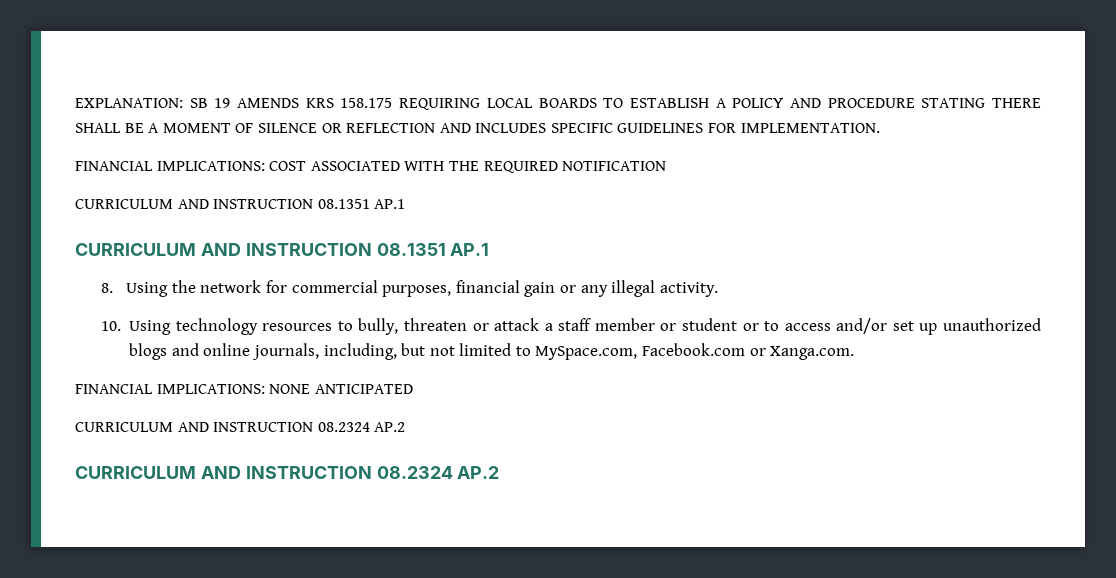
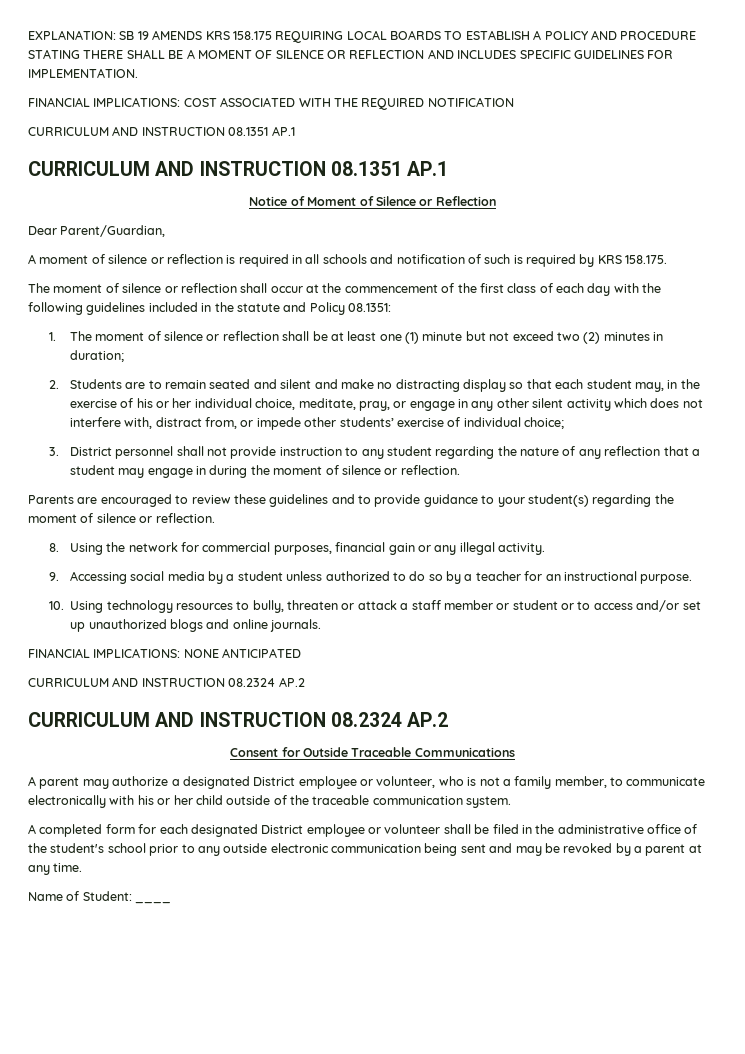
+ Notice of Moment of Silence or Reflection
+ Dear Parent/Guardian,
+ A moment of silence or reflection is required in all schools and notification of such is required by KRS 158.175.
+ The moment of silence or reflection shall occur at the commencement of the first class of each day with the following guidelines included in the statute and Policy 08.1351:
+ 1. The moment of silence or reflection shall be at least one (1) minute but not exceed two (2) minutes in duration;
+ 2. Students are to remain seated and silent and make no distracting display so that each student may, in the exercise of his or her individual choice, meditate, pray, or engage in any other silent activity which does not interfere with, distract from, or impede other students’ exercise of individual choice;
+ 3. District personnel shall not provide instruction to any student regarding the nature of any reflection that a student may engage in during the moment of silence or reflection.
+ Parents are encouraged to review these guidelines and to provide guidance to your student(s) regarding the moment of silence or reflection.
+ 9. Accessing social media by a student unless authorized to do so by a teacher for an instructional purpose.
- 10. Using technology resources to bully, threaten or attack a staff member or student or to access and/or set up unauthorized blogs and online journals, including, but not limited to MySpace.com, Facebook.com or Xanga.com.
+ 10. Using technology resources to bully, threaten or attack a staff member or student or to access and/or set up unauthorized blogs and online journals.
+ Consent for Outside Traceable Communications
+ A parent may authorize a designated District employee or volunteer, who is not a family member, to communicate electronically with his or her child outside of the traceable communication system.
+ A completed form for each designated District employee or volunteer shall be filed in the administrative office of the student's school prior to any outside electronic communication being sent and may be revoked by a parent at any time.
+ Name of Student: ____

